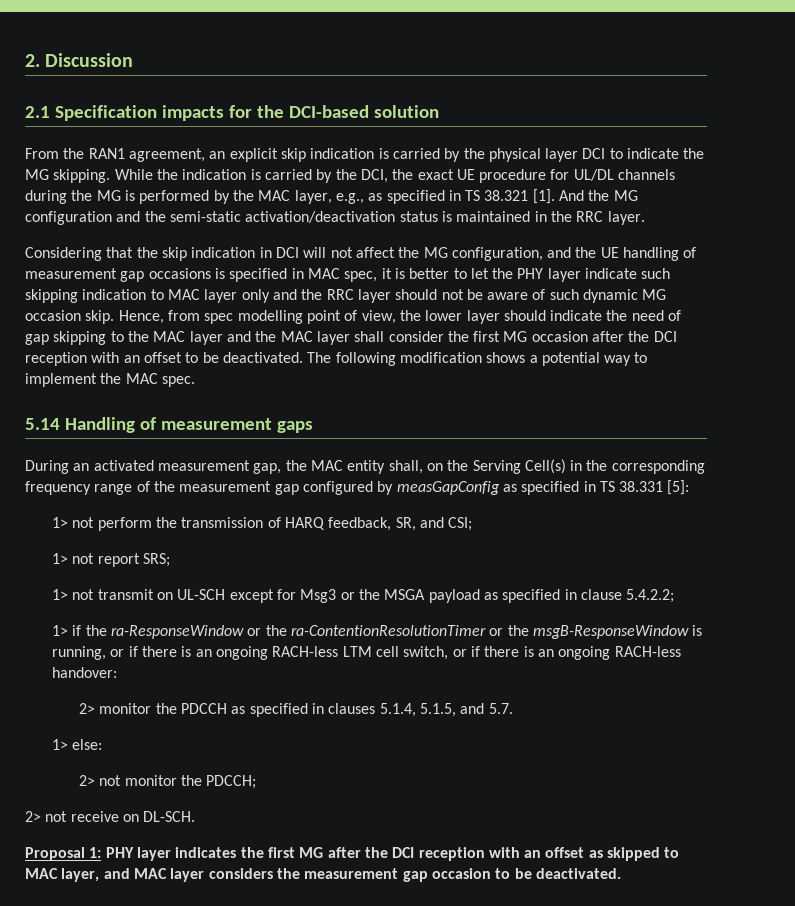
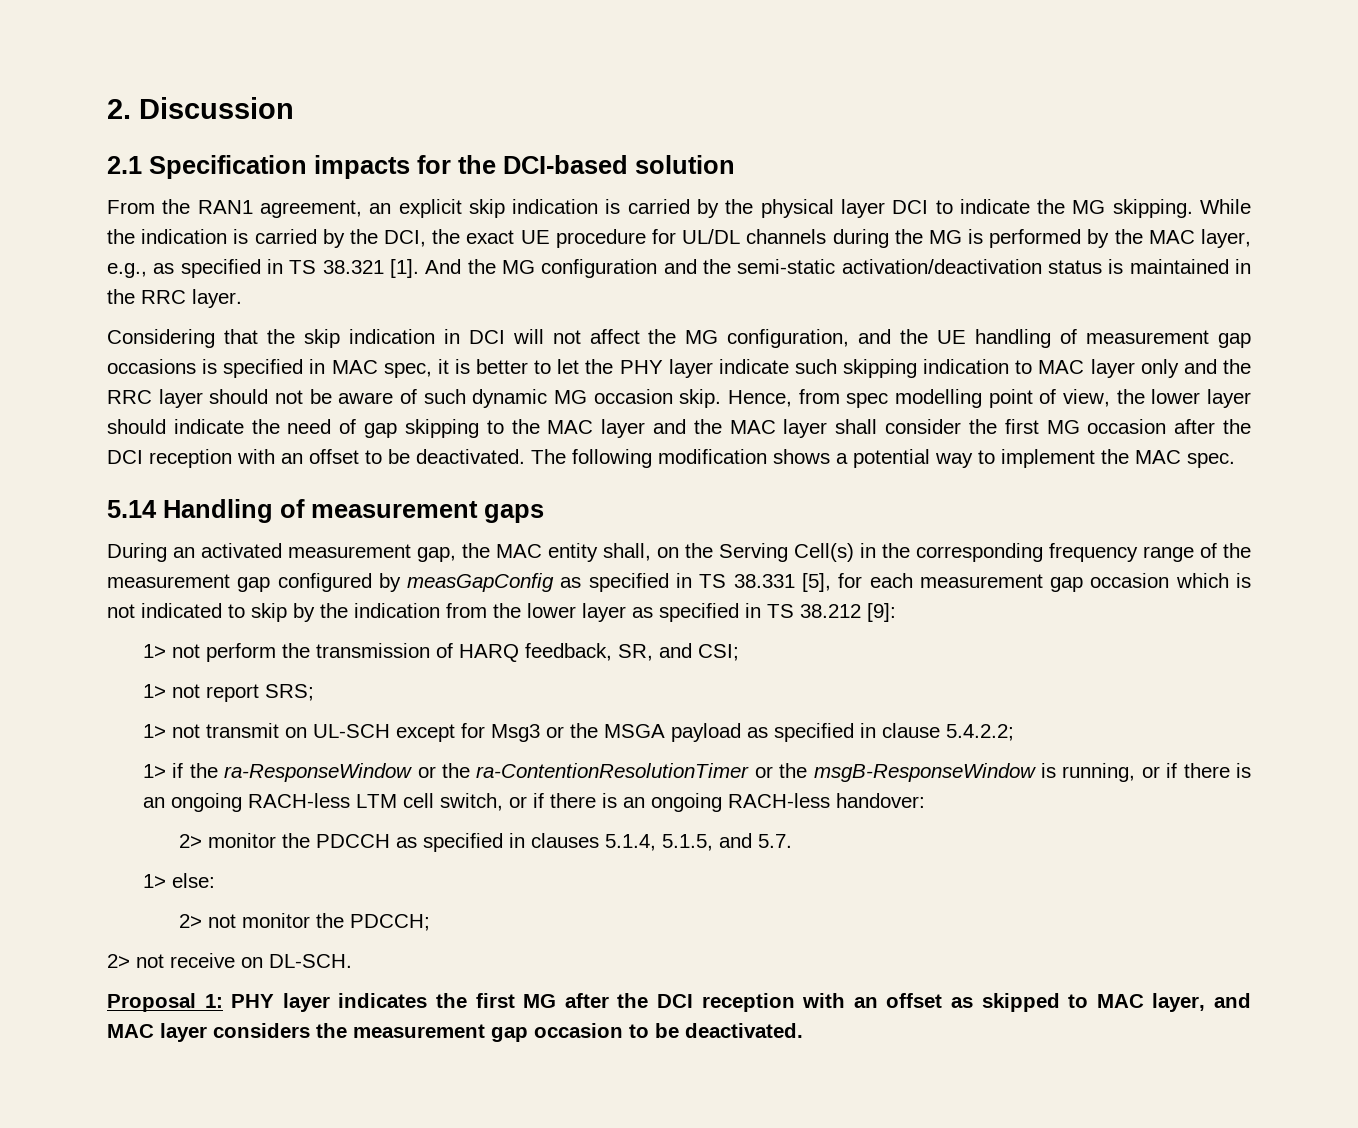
- During an activated measurement gap, the MAC entity shall, on the Serving Cell(s) in the corresponding frequency range of the measurement gap configured by measGapConfig as specified in TS 38.331 [5]:
+ During an activated measurement gap, the MAC entity shall, on the Serving Cell(s) in the corresponding frequency range of the measurement gap configured by measGapConfig as specified in TS 38.331 [5], for each measurement gap occasion which is not indicated to skip by the indication from the lower layer as specified in TS 38.212 [9]:

